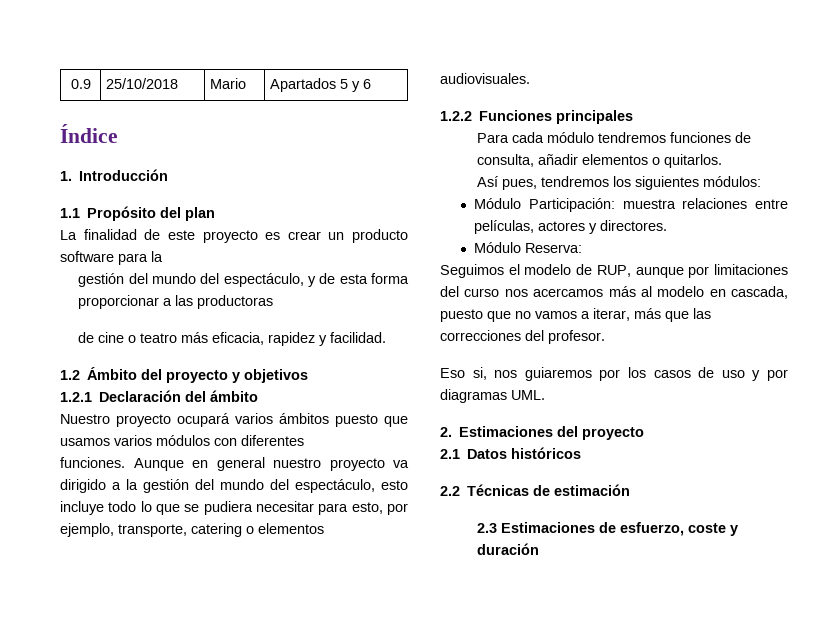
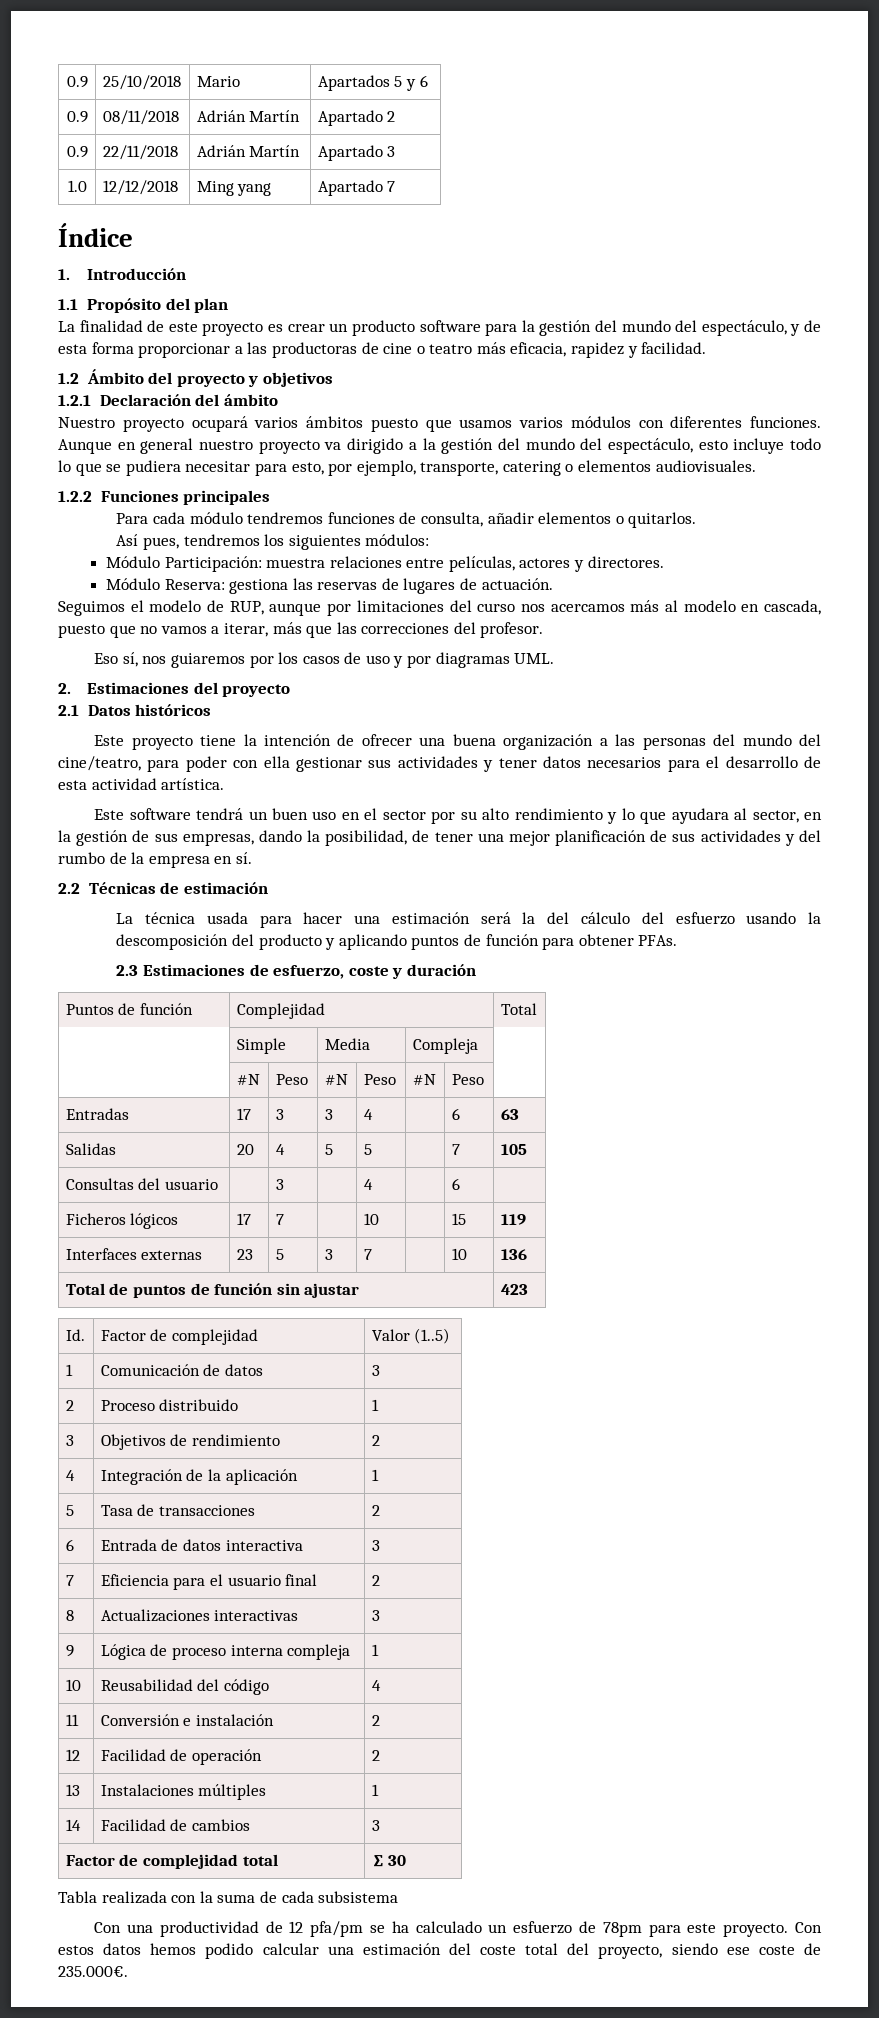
+ 0.9 | 08/11/2018 | Adrián Martín | Apartado 2
+ 0.9 | 22/11/2018 | Adrián Martín | Apartado 3
+ 1.0 | 12/12/2018 | Ming yang | Apartado 7
- La finalidad de este proyecto es crear un producto software para la
- gestión del mundo del espectáculo, y de esta forma proporcionar a las productoras
- de cine o teatro más eficacia, rapidez y facilidad.
+ La finalidad de este proyecto es crear un producto software para la gestión del mundo del espectáculo, y de esta forma proporcionar a las productoras de cine o teatro más eficacia, rapidez y facilidad.
- Nuestro proyecto ocupará varios ámbitos puesto que usamos varios módulos con diferentes
- funciones.
+ Nuestro proyecto ocupará varios ámbitos puesto que usamos varios módulos con diferentes funciones.
- Módulo Reserva:
+ Módulo Reserva: gestiona las reservas de lugares de actuación.
- Eso si, nos guiaremos por los casos de uso y por diagramas UML.
+ Eso sí, nos guiaremos por los casos de uso y por diagramas UML.
+ Este proyecto tiene la intención de ofrecer una buena organización a las personas del mundo del cine/teatro, para poder con ella gestionar sus actividades y tener datos necesarios para el desarrollo de esta actividad artística.
+ Este software tendrá un buen uso en el sector por su alto rendimiento y lo que ayudara al sector, en la gestión de sus empresas, dando la posibilidad, de tener una mejor planificación de sus actividades y del rumbo de la empresa en sí.
  2.2 Técnicas de estimación
+ La técnica usada para hacer una estimación será la del cálculo del esfuerzo usando la descomposición del producto y aplicando puntos de función para obtener PFAs.
+ Puntos de función | Complejidad | Total
+ | Simple | Media | Compleja |
+ | #N | Peso | #N | Peso | #N | Peso |
+ Entradas | 17 | 3 | 3 | 4 | | 6 | 63
+ Salidas | 20 | 4 | 5 | 5 | | 7 | 105
+ Consultas del usuario | | 3 | | 4 | | 6 |
+ Ficheros lógicos | 17 | 7 | | 10 | | 15 | 119
+ Interfaces externas | 23 | 5 | 3 | 7 | | 10 | 136
+ Total de puntos de función sin ajustar | 423
+ Id. | Factor de complejidad | Valor (1..5)
+ 1 | Comunicación de datos | 3
+ 2 | Proceso distribuido | 1
+ 3 | Objetivos de rendimiento | 2
+ 4 | Integración de la aplicación | 1
+ 5 | Tasa de transacciones | 2
+ 6 | Entrada de datos interactiva | 3
+ 7 | Eficiencia para el usuario final | 2
+ 8 | Actualizaciones interactivas | 3
+ 9 | Lógica de proceso interna compleja | 1
+ 10 | Reusabilidad del código | 4
+ 11 | Conversión e instalación | 2
+ 12 | Facilidad de operación | 2
+ 13 | Instalaciones múltiples | 1
+ 14 | Facilidad de cambios | 3
+ Factor de complejidad total | ∑ 30
+ Tabla realizada con la suma de cada subsistema
+ Con una productividad de 12 pfa/pm se ha calculado un esfuerzo de 78pm para este proyecto. Con estos datos hemos podido calcular una estimación del coste total del proyecto, siendo ese coste de 235.000€.

